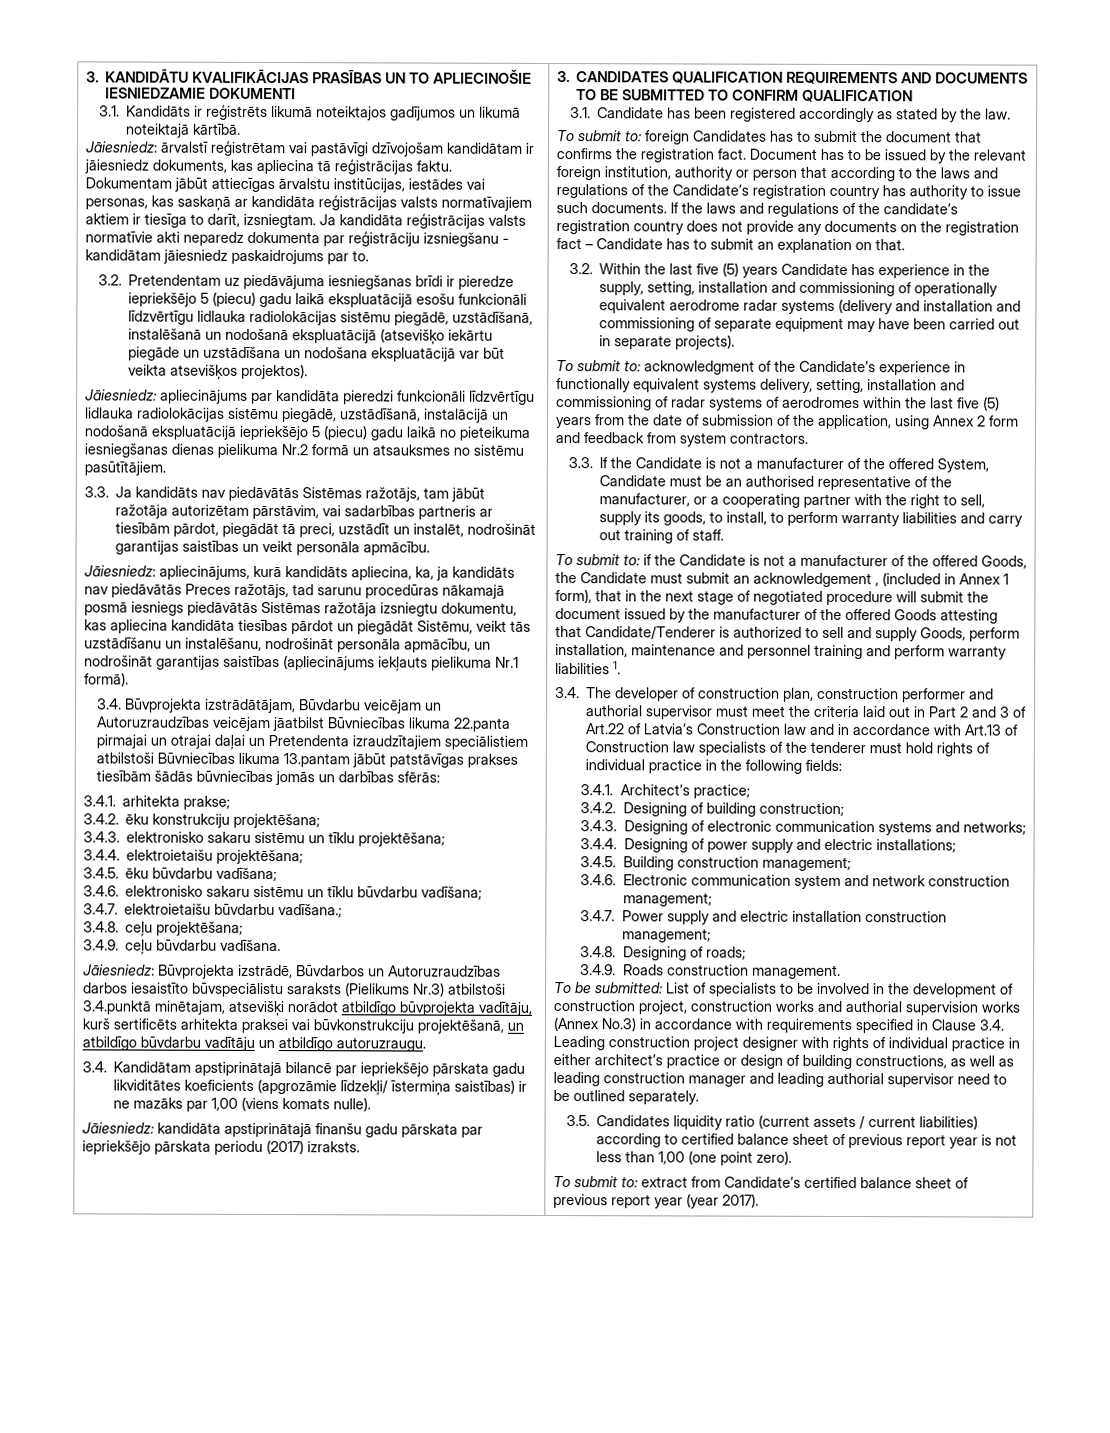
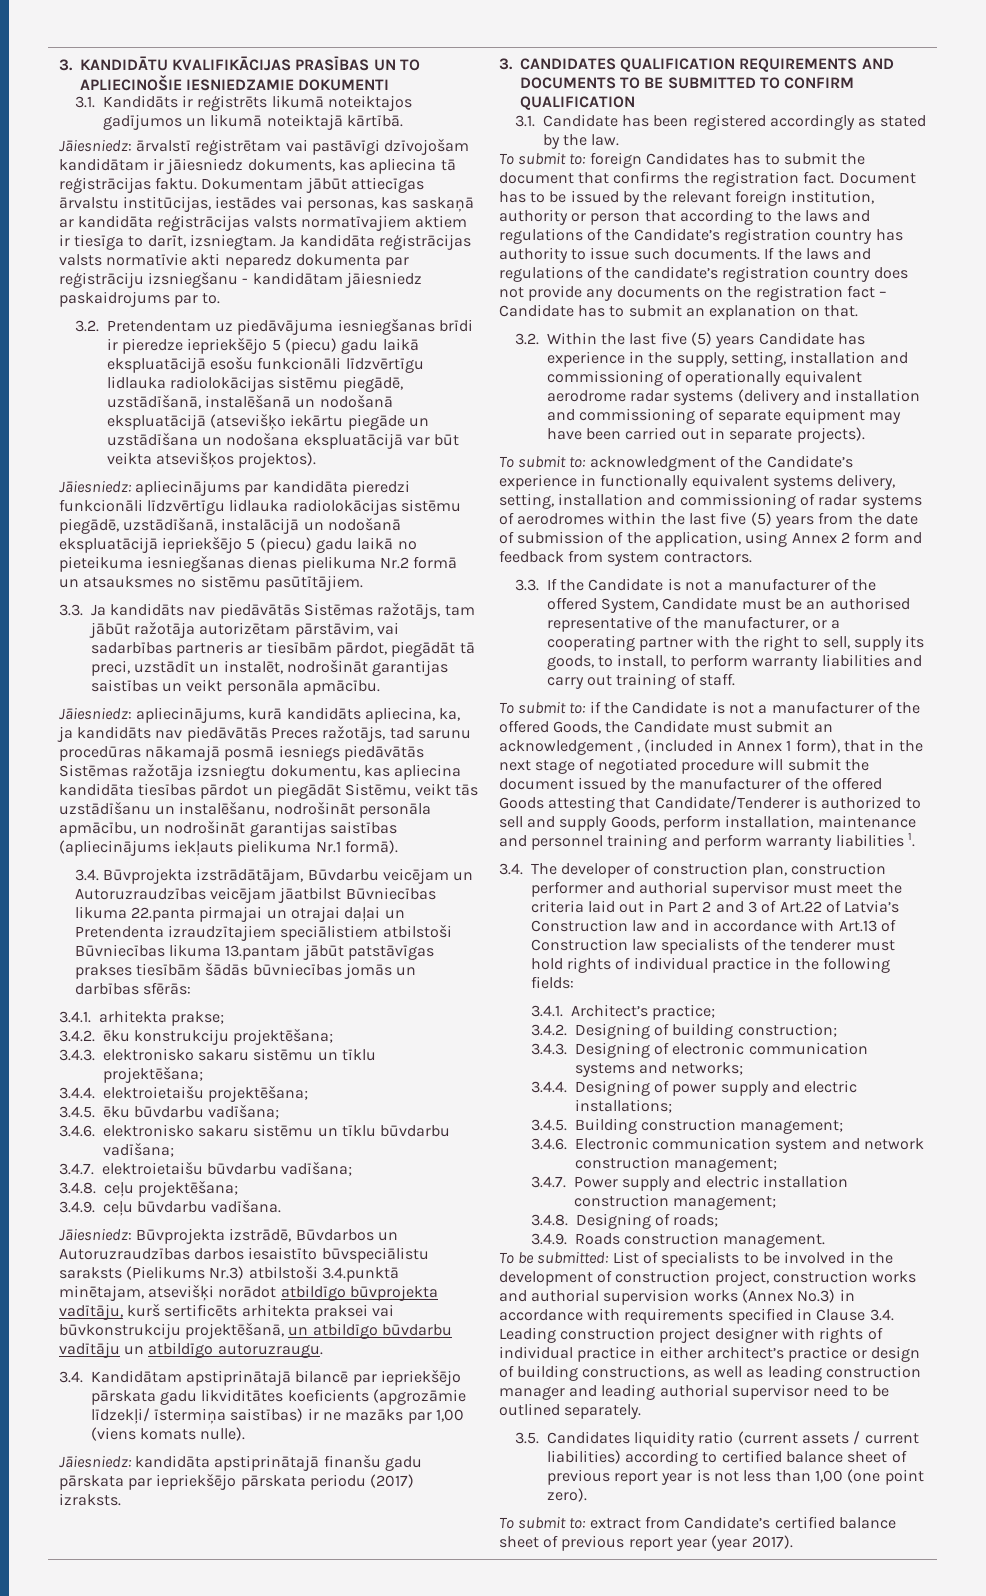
- 3.4.7. elektroietaišu būvdarbu vadīšana.;
+ 3.4.7. elektroietaišu būvdarbu vadīšana;

